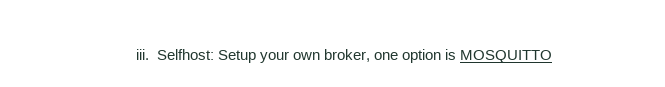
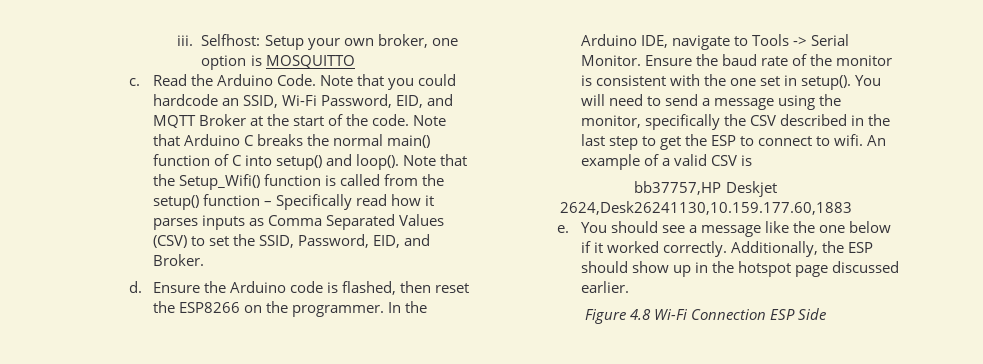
+ c. Read the Arduino Code. Note that you could hardcode an SSID, Wi-Fi Password, EID, and MQTT Broker at the start of the code. Note that Arduino C breaks the normal main() function of C into setup() and loop(). Note that the Setup_Wifi() function is called from the setup() function – Specifically read how it parses inputs as Comma Separated Values (CSV) to set the SSID, Password, EID, and Broker.
+ d. Ensure the Arduino code is flashed, then reset the ESP8266 on the programmer. In the Arduino IDE, navigate to Tools -> Serial Monitor. Ensure the baud rate of the monitor is consistent with the one set in setup(). You will need to send a message using the monitor, specifically the CSV described in the last step to get the ESP to connect to wifi. An example of a valid CSV is
+ bb37757,HP Deskjet 2624,Desk26241130,10.159.177.60,1883
+ e. You should see a message like the one below if it worked correctly. Additionally, the ESP should show up in the hotspot page discussed earlier.
+ Figure 4.8 Wi-Fi Connection ESP Side

